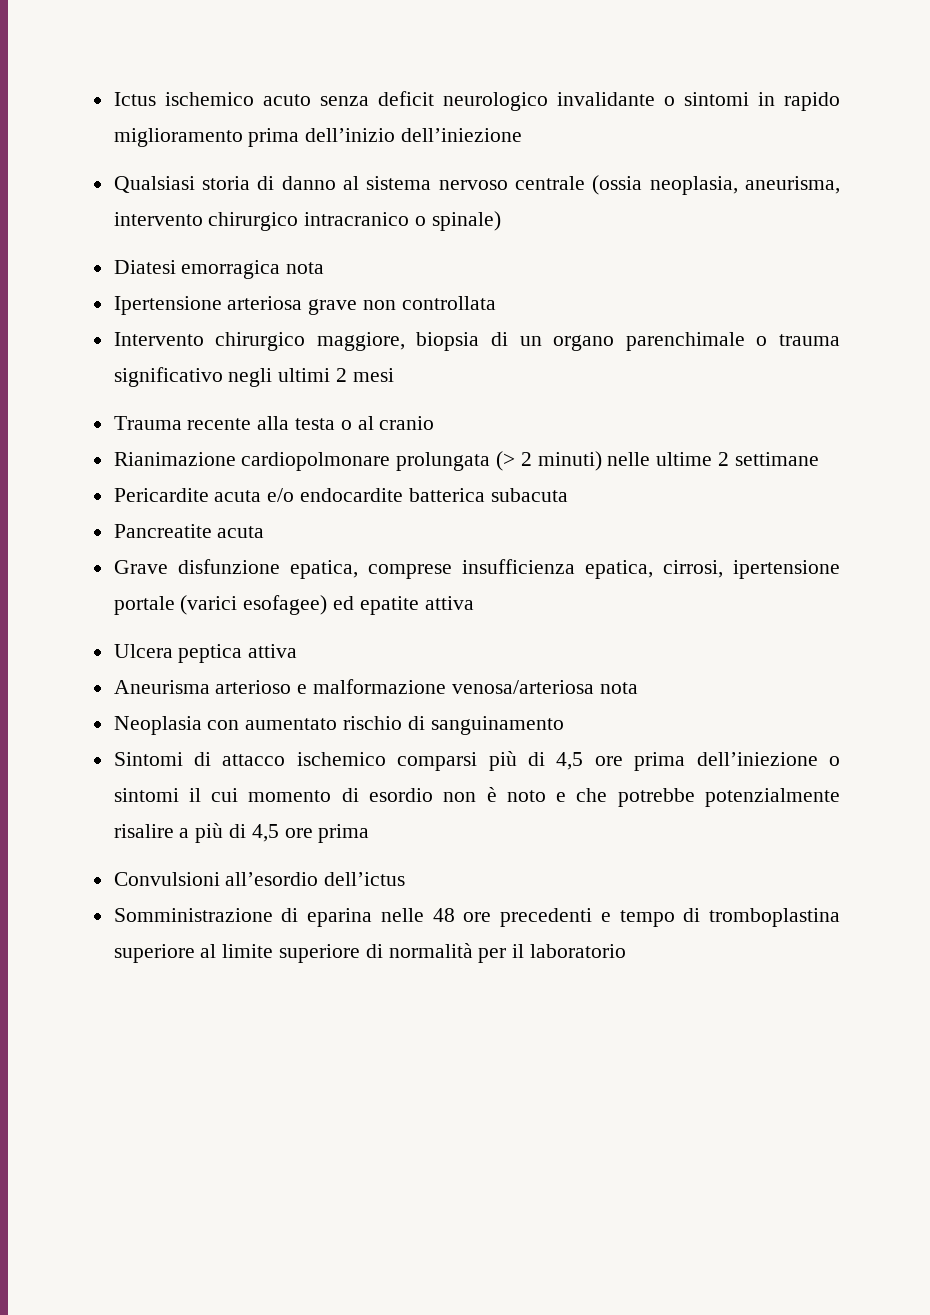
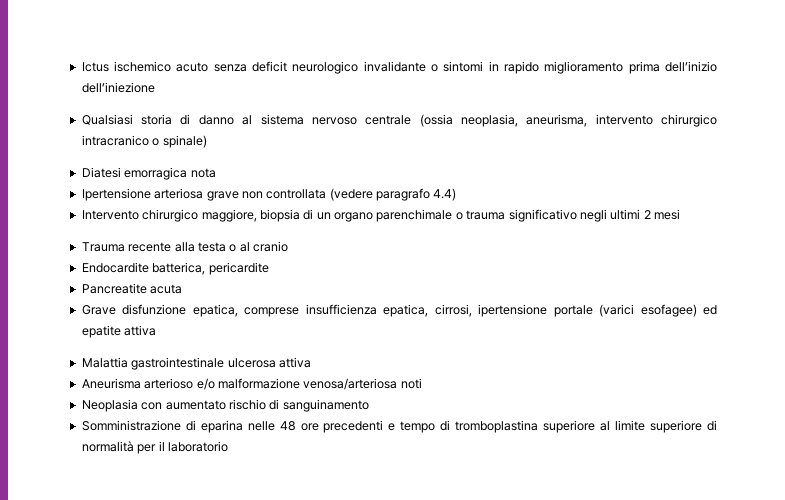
- Ipertensione arteriosa grave non controllata
+ Ipertensione arteriosa grave non controllata (vedere paragrafo 4.4)
- Rianimazione cardiopolmonare prolungata (> 2 minuti) nelle ultime 2 settimane
- Pericardite acuta e/o endocardite batterica subacuta
+ Endocardite batterica, pericardite
- Ulcera peptica attiva
+ Malattia gastrointestinale ulcerosa attiva
- Aneurisma arterioso e malformazione venosa/arteriosa nota
+ Aneurisma arterioso e/o malformazione venosa/arteriosa noti
- Sintomi di attacco ischemico comparsi più di 4,5 ore prima dell’iniezione o sintomi il cui momento di esordio non è noto e che potrebbe potenzialmente risalire a più di 4,5 ore prima
- Convulsioni all’esordio dell’ictus

